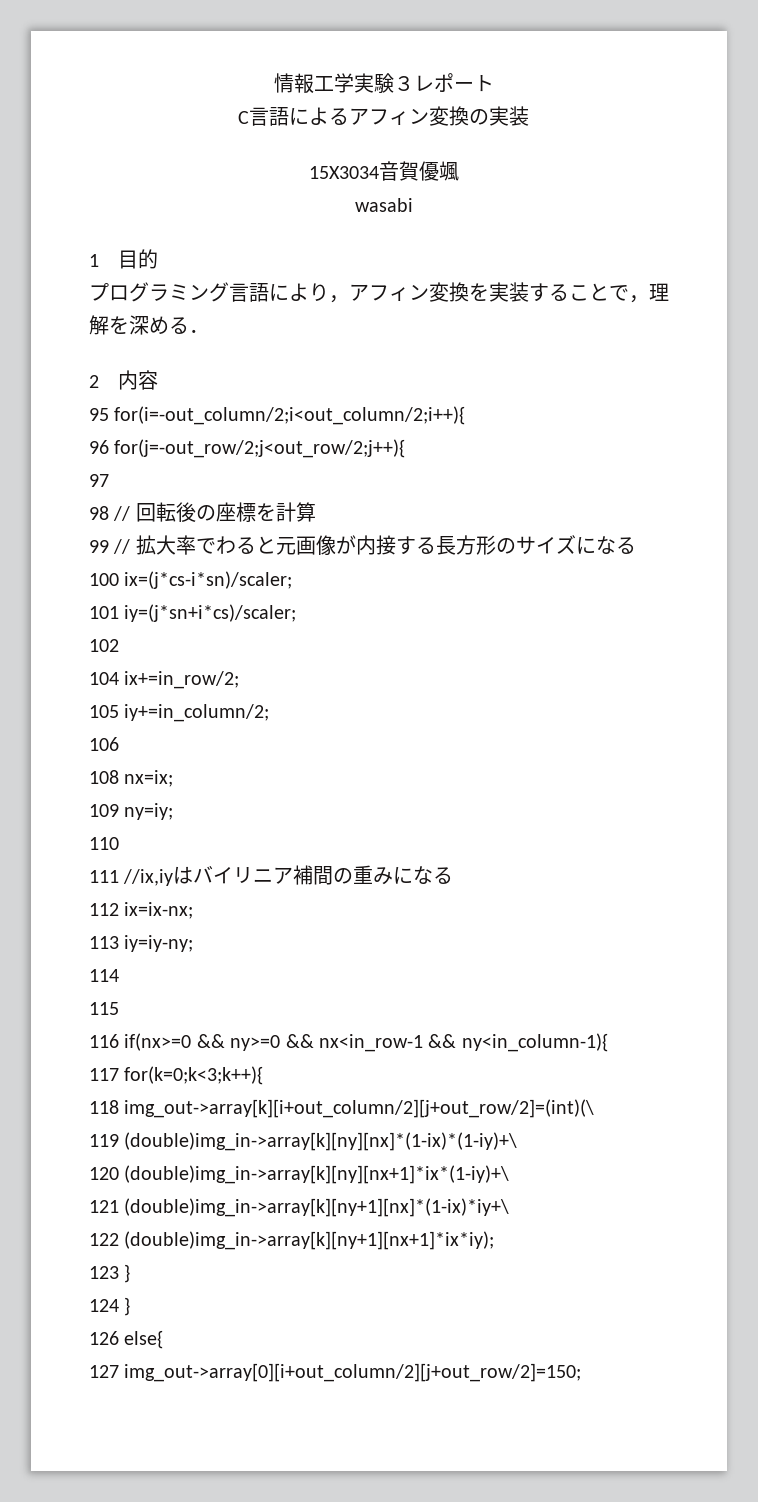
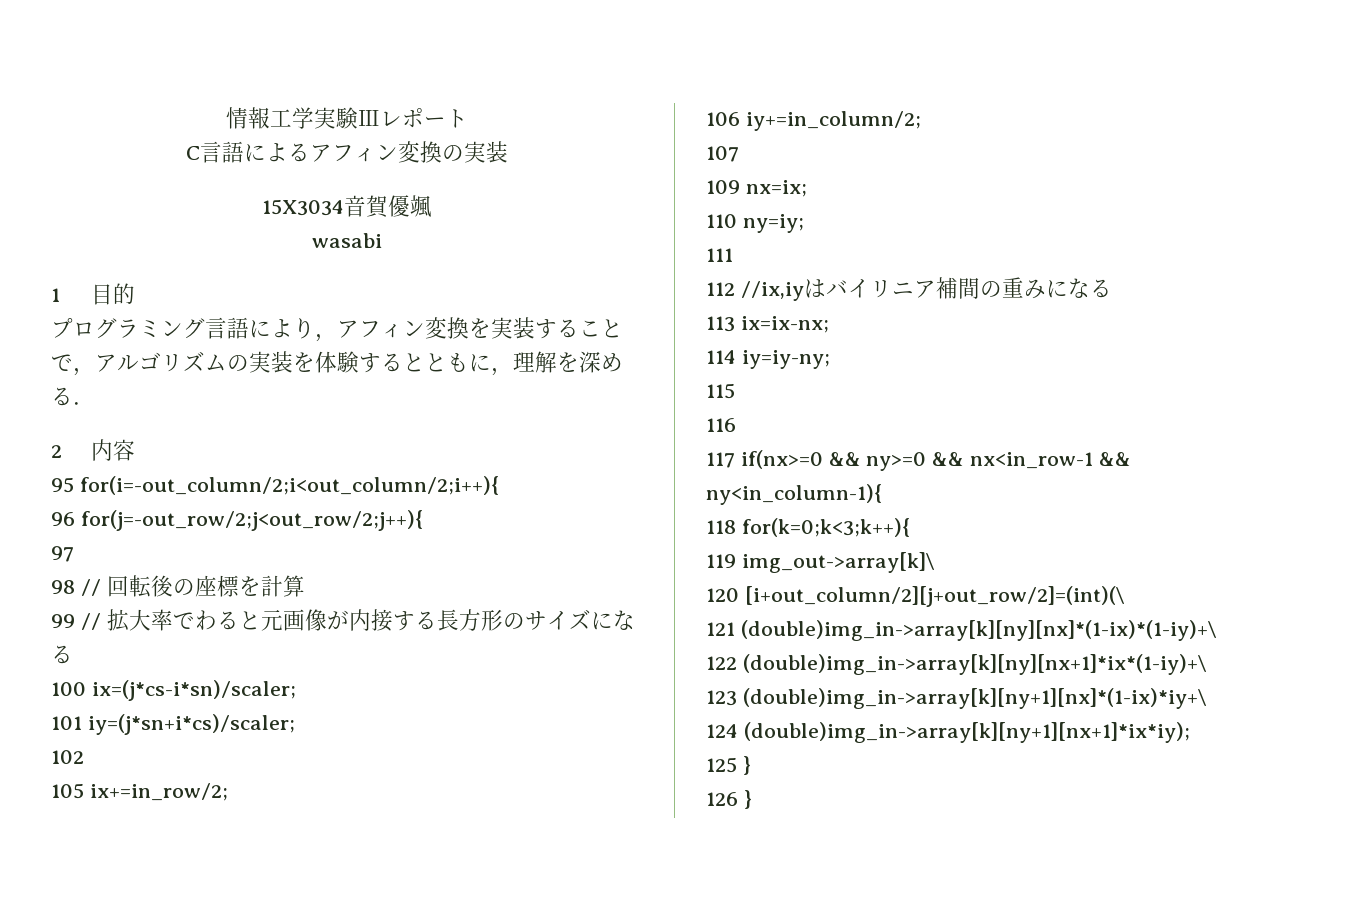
- 情報工学実験３レポート
+ 情報工学実験Ⅲレポート
- プログラミング言語により，アフィン変換を実装することで，理解を深める．
+ プログラミング言語により，アフィン変換を実装することで，アルゴリズムの実装を体験するとともに，理解を深める．
- 104 ix+=in_row/2;
+ 105 ix+=in_row/2;
- 105 iy+=in_column/2;
+ 106 iy+=in_column/2;
- 106
- 108 nx=ix;
+ 107
+ 109 nx=ix;
- 109 ny=iy;
- 110
- 111 //ix,iyはバイリニア補間の重みになる
+ 110 ny=iy;
+ 111
+ 112 //ix,iyはバイリニア補間の重みになる
- 112 ix=ix-nx;
+ 113 ix=ix-nx;
- 113 iy=iy-ny;
+ 114 iy=iy-ny;
- 114
- 116 if(nx>=0 && ny>=0 && nx<in_row-1 && ny<in_column-1){
+ 116
+ 117 if(nx>=0 && ny>=0 && nx<in_row-1 && ny<in_column-1){
- 117 for(k=0;k<3;k++){
+ 118 for(k=0;k<3;k++){
- 118 img_out->array[k][i+out_column/2][j+out_row/2]=(int)(\
- 119 (double)img_in->array[k][ny][nx]*(1-ix)*(1-iy)+\
+ 119 img_out->array[k]\
+ 120 [i+out_column/2][j+out_row/2]=(int)(\
+ 121 (double)img_in->array[k][ny][nx]*(1-ix)*(1-iy)+\
- 120 (double)img_in->array[k][ny][nx+1]*ix*(1-iy)+\
+ 122 (double)img_in->array[k][ny][nx+1]*ix*(1-iy)+\
- 121 (double)img_in->array[k][ny+1][nx]*(1-ix)*iy+\
+ 123 (double)img_in->array[k][ny+1][nx]*(1-ix)*iy+\
- 122 (double)img_in->array[k][ny+1][nx+1]*ix*iy);
+ 124 (double)img_in->array[k][ny+1][nx+1]*ix*iy);
- 123 }
- 124 }
+ 125 }
- 126 else{
- 127 img_out->array[0][i+out_column/2][j+out_row/2]=150;
+ 126 }

